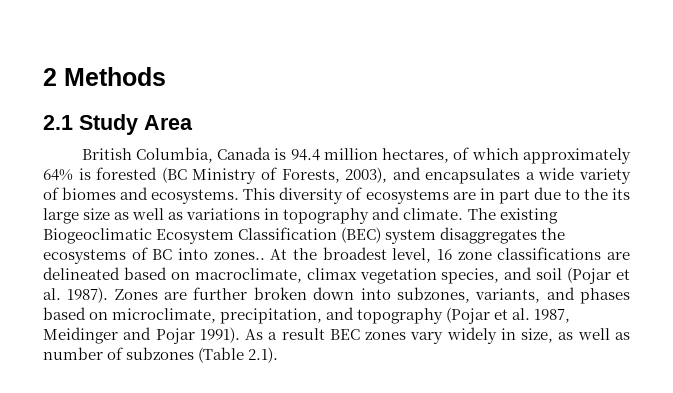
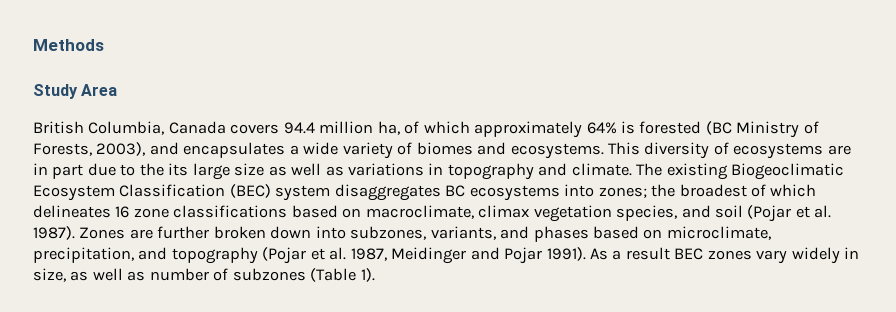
- 2 Methods
+ Methods
- 2.1 Study Area
+ Study Area
- British Columbia, Canada is 94.4 million hectares, of which approximately 64% is forested (BC Ministry of Forests, 2003), and encapsulates a wide variety of biomes and ecosystems.
+ British Columbia, Canada covers 94.4 million ha, of which approximately 64% is forested (BC Ministry of Forests, 2003), and encapsulates a wide variety of biomes and ecosystems.
- The existing Biogeoclimatic Ecosystem Classification (BEC) system disaggregates the ecosystems of BC into zones.. At the broadest level, 16 zone classifications are delineated based on macroclimate, climax vegetation species, and soil (Pojar et al. 1987).
+ The existing Biogeoclimatic Ecosystem Classification (BEC) system disaggregates BC ecosystems into zones; the broadest of which delineates 16 zone classifications based on macroclimate, climax vegetation species, and soil (Pojar et al. 1987).
- As a result BEC zones vary widely in size, as well as number of subzones (Table 2.1).
+ As a result BEC zones vary widely in size, as well as number of subzones (Table 1).

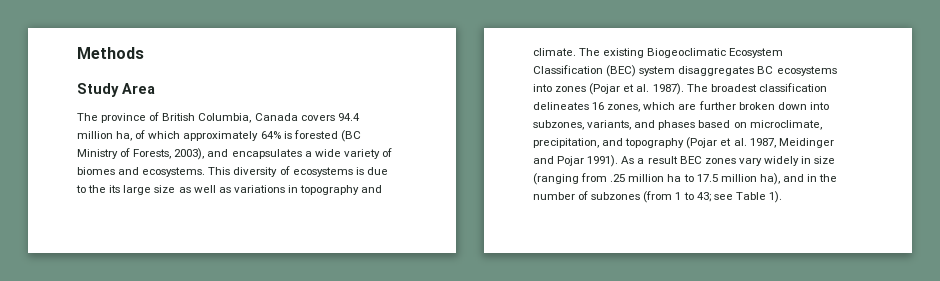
- British Columbia, Canada covers 94.4 million ha, of which approximately 64% is forested (BC Ministry of Forests, 2003), and encapsulates a wide variety of biomes and ecosystems.
+ The province of British Columbia, Canada covers 94.4 million ha, of which approximately 64% is forested (BC Ministry of Forests, 2003), and encapsulates a wide variety of biomes and ecosystems.
- This diversity of ecosystems are in part due to the its large size as well as variations in topography and climate.
+ This diversity of ecosystems is due to the its large size as well as variations in topography and climate.
- The existing Biogeoclimatic Ecosystem Classification (BEC) system disaggregates BC ecosystems into zones; the broadest of which delineates 16 zone classifications based on macroclimate, climax vegetation species, and soil (Pojar et al. 1987). Zones are further broken down into subzones, variants, and phases based on microclimate, precipitation, and topography (Pojar et al. 1987, Meidinger and Pojar 1991).
+ The existing Biogeoclimatic Ecosystem Classification (BEC) system disaggregates BC ecosystems into zones (Pojar et al. 1987). The broadest classification delineates 16 zones, which are further broken down into subzones, variants, and phases based on microclimate, precipitation, and topography (Pojar et al. 1987, Meidinger and Pojar 1991).
- As a result BEC zones vary widely in size, as well as number of subzones (Table 1).
+ As a result BEC zones vary widely in size (ranging from .25 million ha to 17.5 million ha), and in the number of subzones (from 1 to 43; see Table 1).

